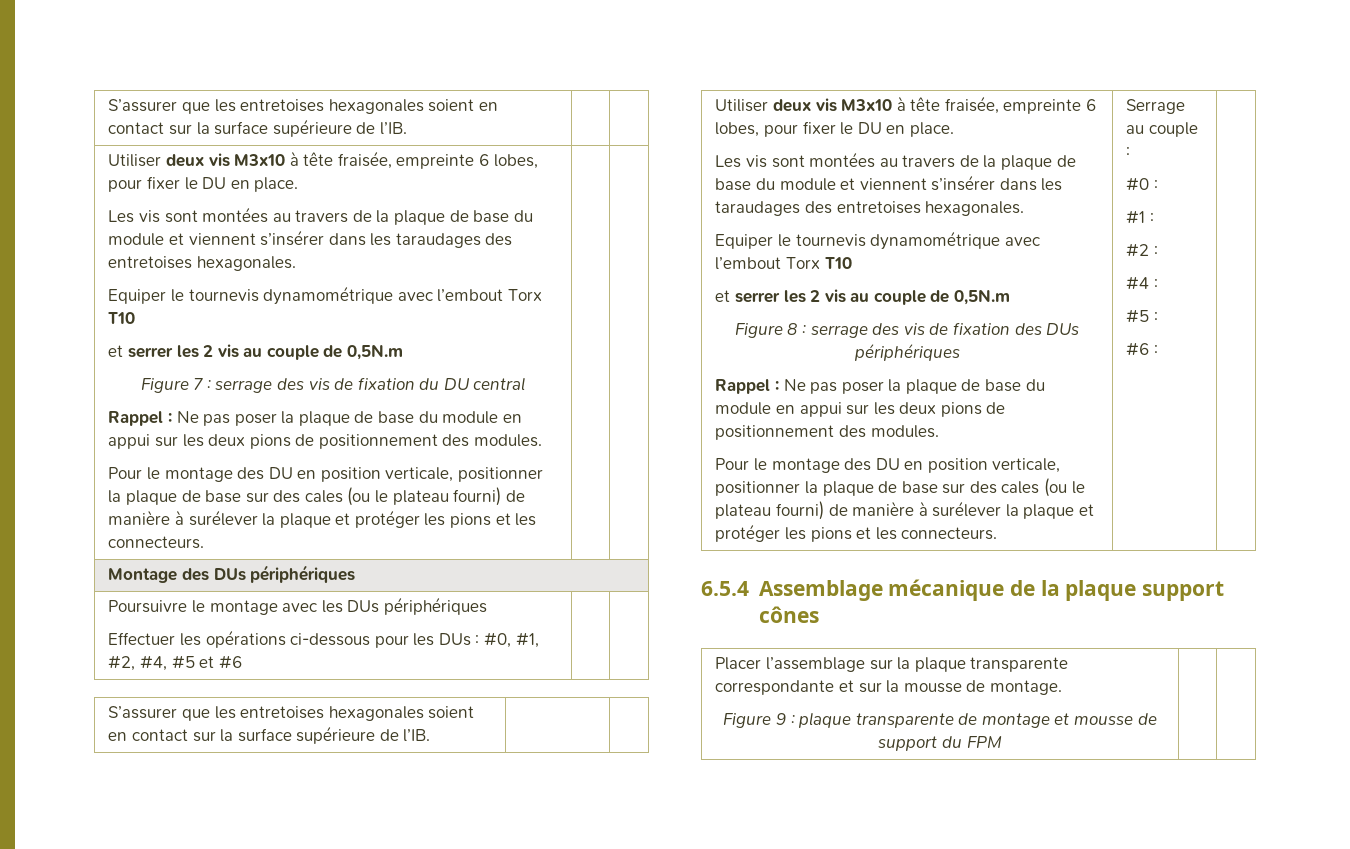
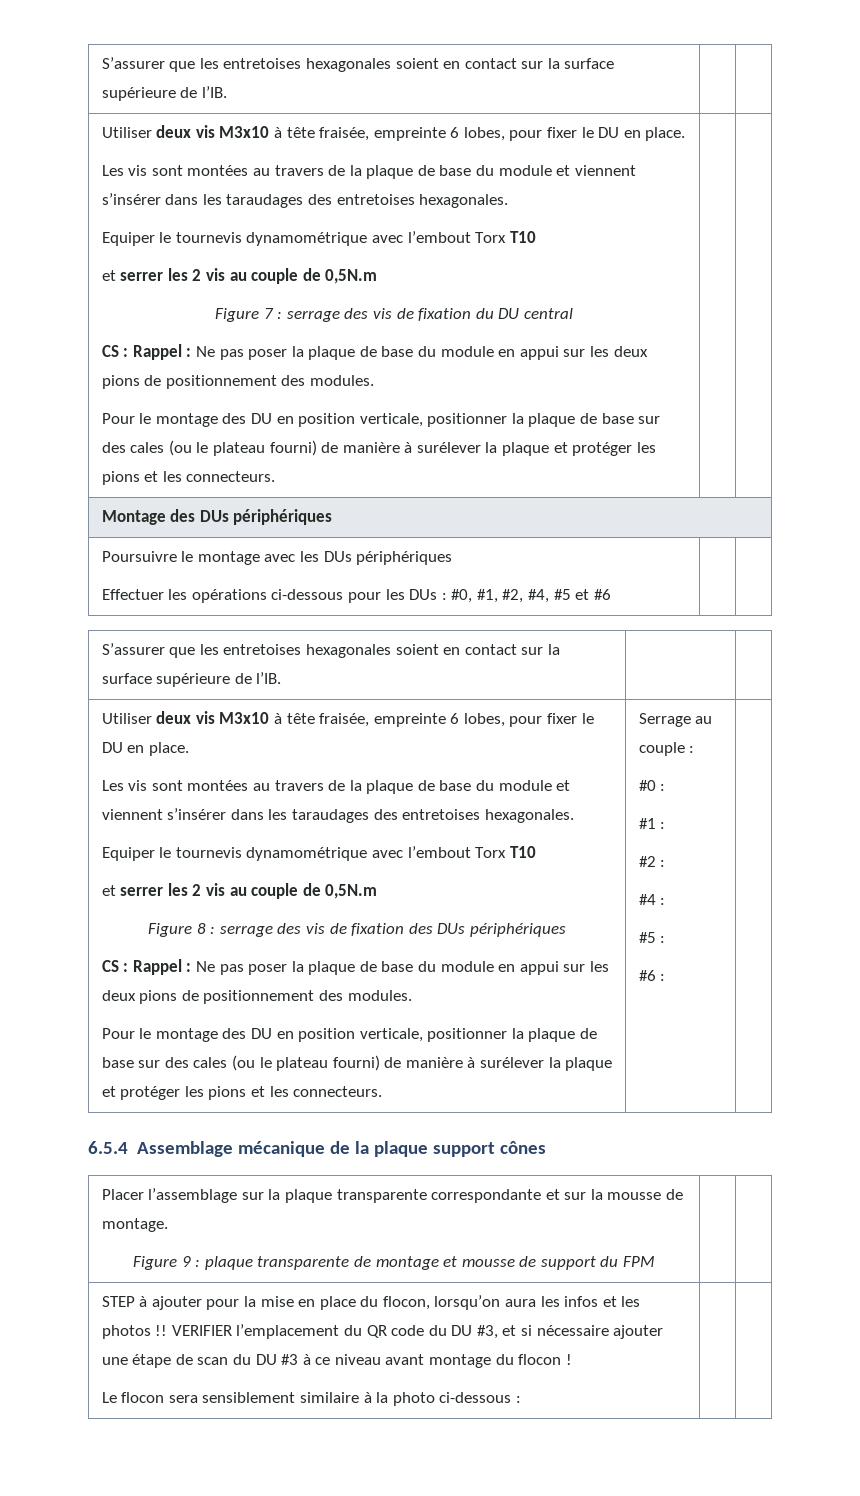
  Figure 7 : serrage des vis de fixation du DU central
- Rappel : Ne pas poser la plaque de base du module en appui sur les deux pions de positionnement des modules.
+ CS : Rappel : Ne pas poser la plaque de base du module en appui sur les deux pions de positionnement des modules.
  Figure 8 : serrage des vis de fixation des DUs périphériques
- Rappel : Ne pas poser la plaque de base du module en appui sur les deux pions de positionnement des modules.
+ CS : Rappel : Ne pas poser la plaque de base du module en appui sur les deux pions de positionnement des modules.
+ STEP à ajouter pour la mise en place du flocon, lorsqu’on aura les infos et les photos !! VERIFIER l’emplacement du QR code du DU #3, et si nécessaire ajouter une étape de scan du DU #3 à ce niveau avant montage du flocon !
+ Le flocon sera sensiblement similaire à la photo ci-dessous :

